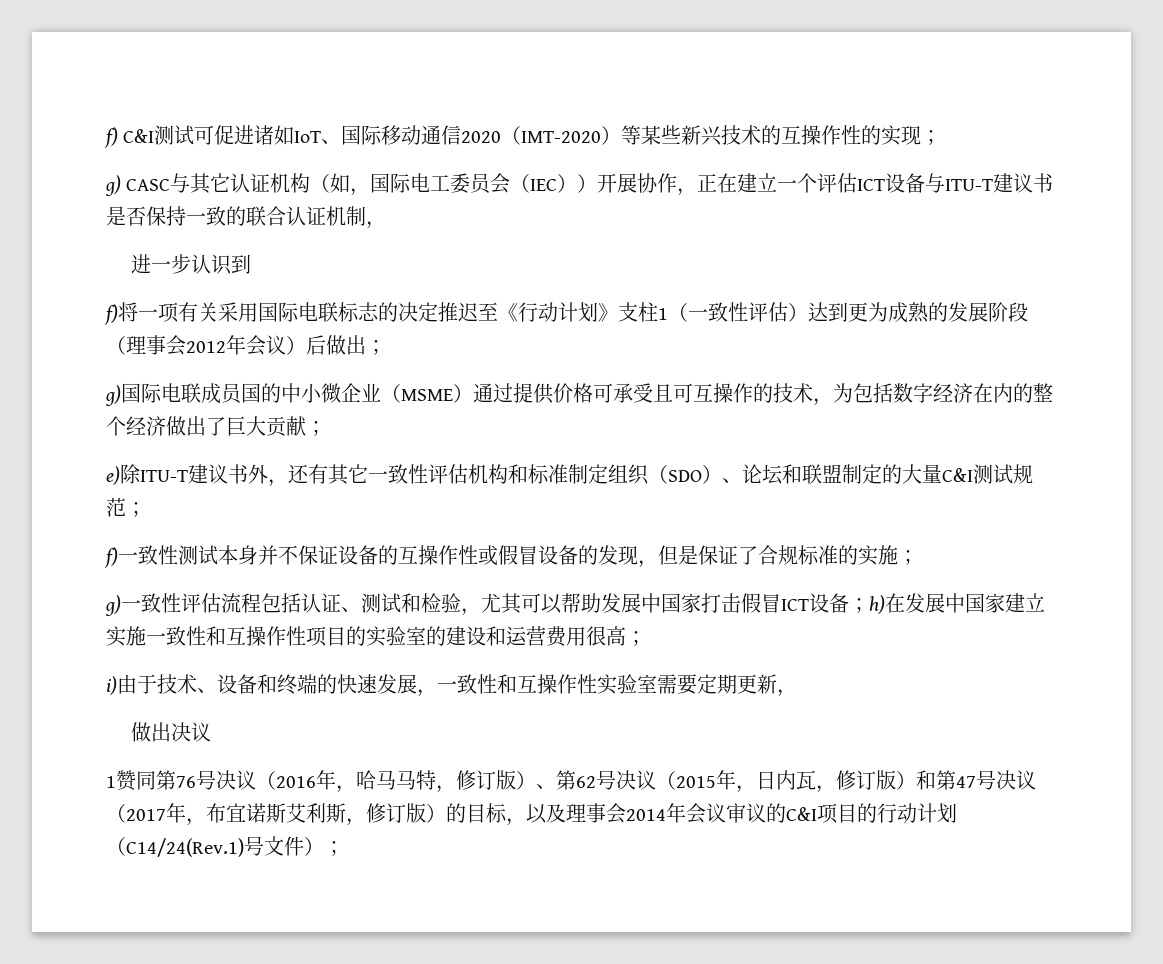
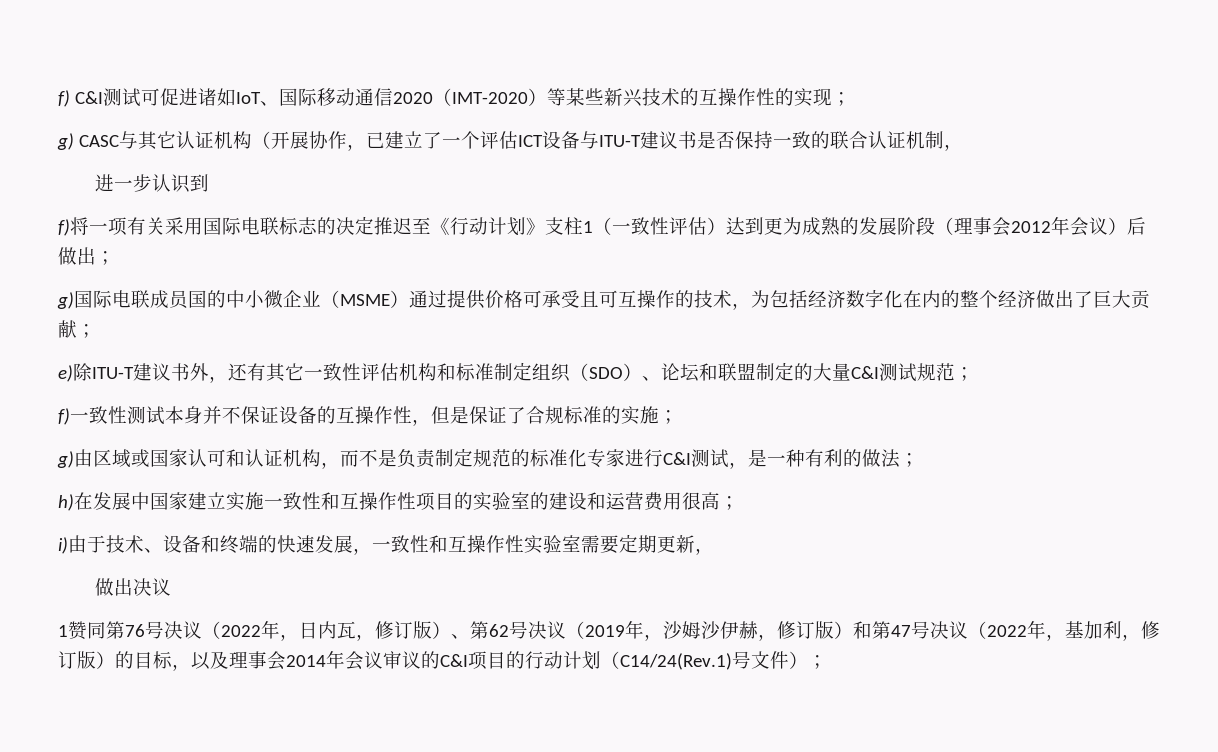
- g) CASC与其它认证机构（如，国际电工委员会（IEC））开展协作，正在建立一个评估ICT设备与ITU-T建议书是否保持一致的联合认证机制，
+ g) CASC与其它认证机构（开展协作，已建立了一个评估ICT设备与ITU-T建议书是否保持一致的联合认证机制，
- g)国际电联成员国的中小微企业（MSME）通过提供价格可承受且可互操作的技术，为包括数字经济在内的整个经济做出了巨大贡献；
+ g)国际电联成员国的中小微企业（MSME）通过提供价格可承受且可互操作的技术，为包括经济数字化在内的整个经济做出了巨大贡献；
- f)一致性测试本身并不保证设备的互操作性或假冒设备的发现，但是保证了合规标准的实施；
+ f)一致性测试本身并不保证设备的互操作性，但是保证了合规标准的实施；
- g)一致性评估流程包括认证、测试和检验，尤其可以帮助发展中国家打击假冒ICT设备；h)在发展中国家建立实施一致性和互操作性项目的实验室的建设和运营费用很高；
+ g)由区域或国家认可和认证机构，而不是负责制定规范的标准化专家进行C&I测试，是一种有利的做法；
+ h)在发展中国家建立实施一致性和互操作性项目的实验室的建设和运营费用很高；
- 1赞同第76号决议（2016年，哈马马特，修订版）、第62号决议（2015年，日内瓦，修订版）和第47号决议（2017年，布宜诺斯艾利斯，修订版）的目标，以及理事会2014年会议审议的C&I项目的行动计划（C14/24(Rev.1)号文件）；
+ 1赞同第76号决议（2022年，日内瓦，修订版）、第62号决议（2019年，沙姆沙伊赫，修订版）和第47号决议（2022年，基加利，修订版）的目标，以及理事会2014年会议审议的C&I项目的行动计划（C14/24(Rev.1)号文件）；

